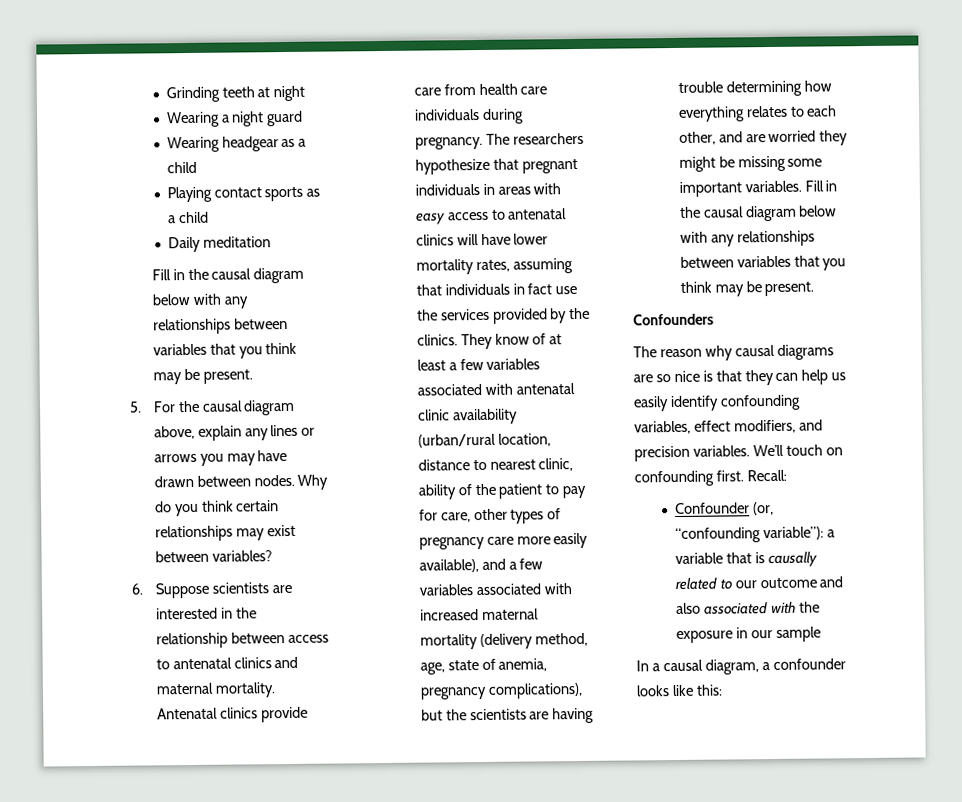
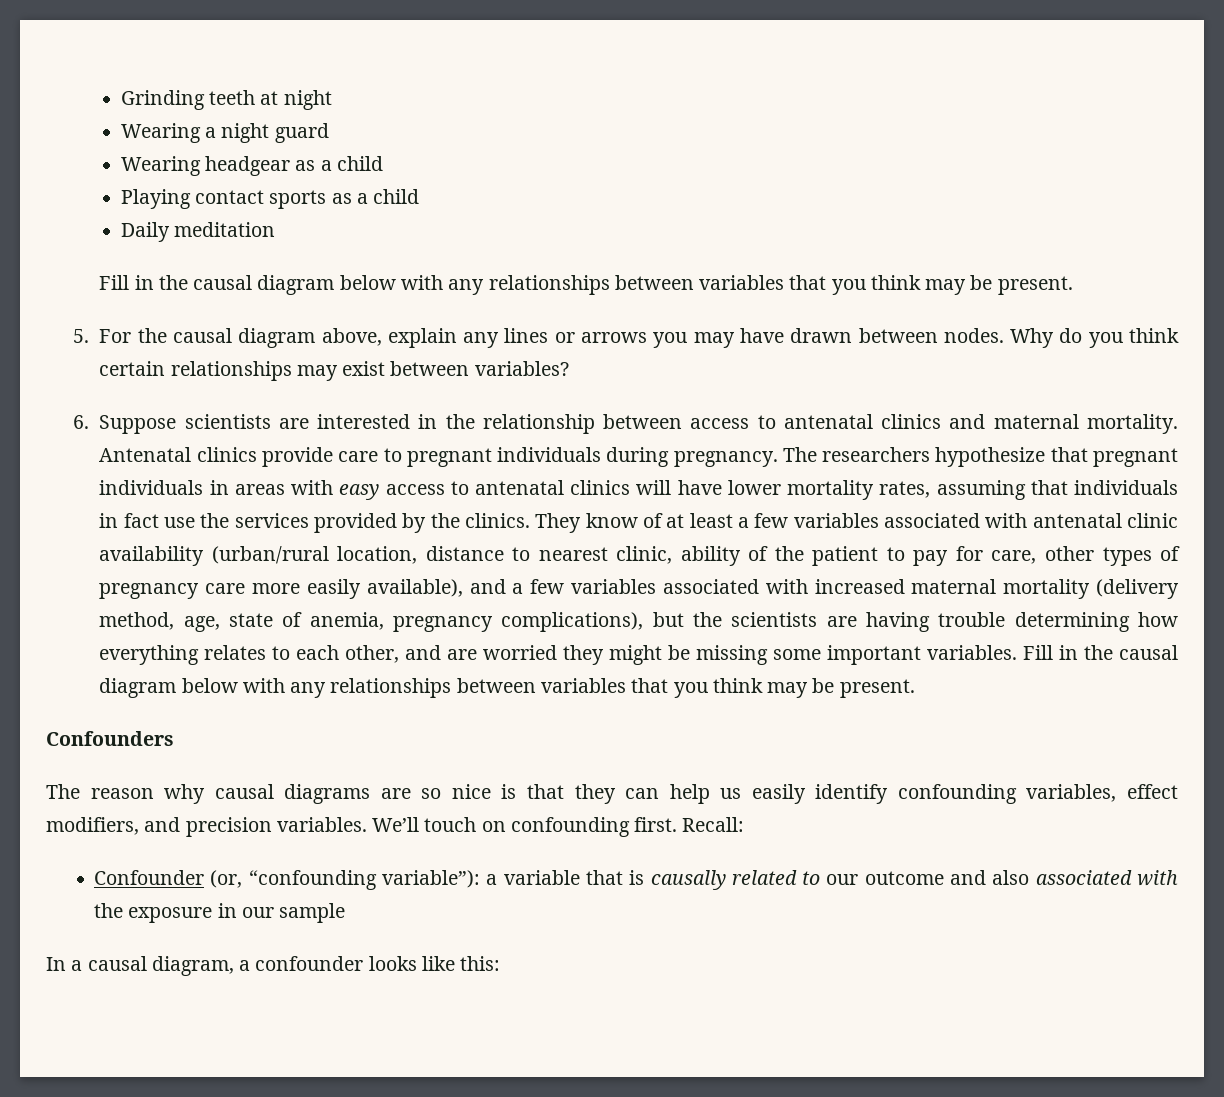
- Antenatal clinics provide care from health care individuals during pregnancy.
+ Antenatal clinics provide care to pregnant individuals during pregnancy.

